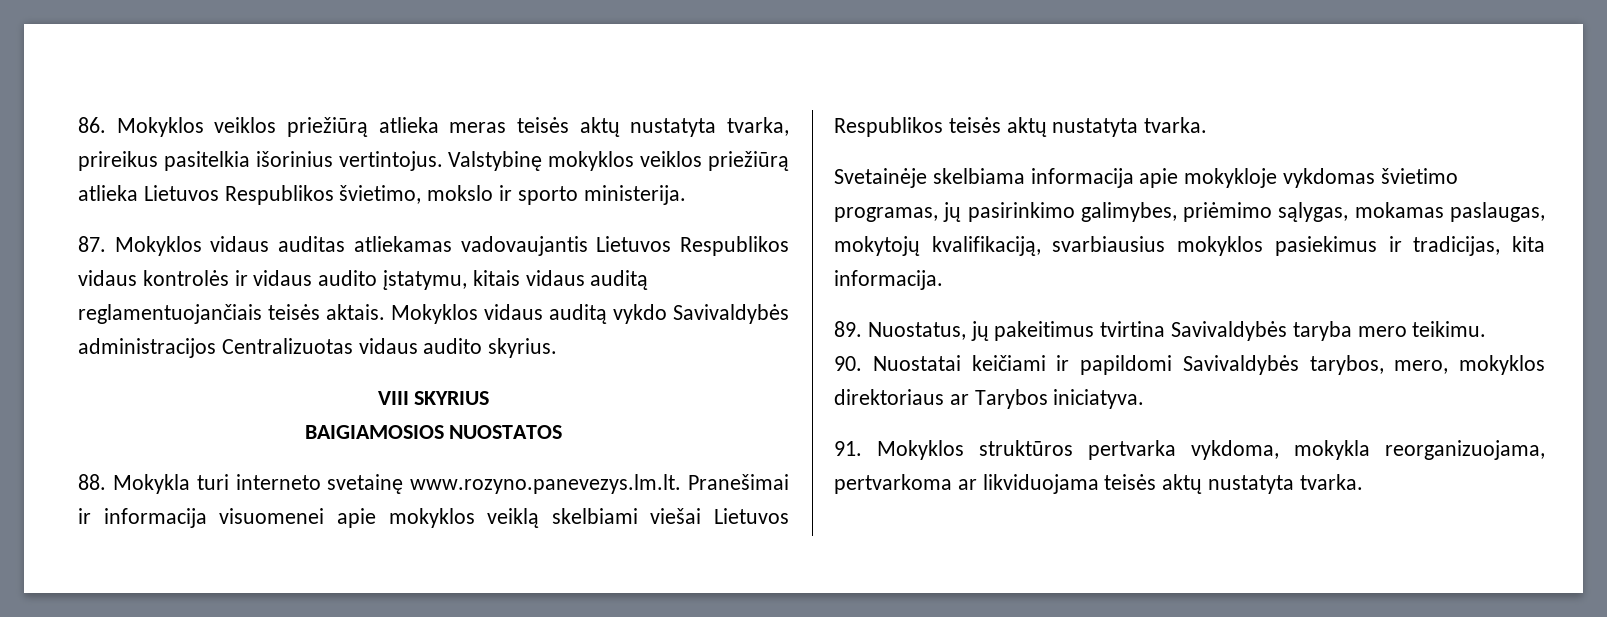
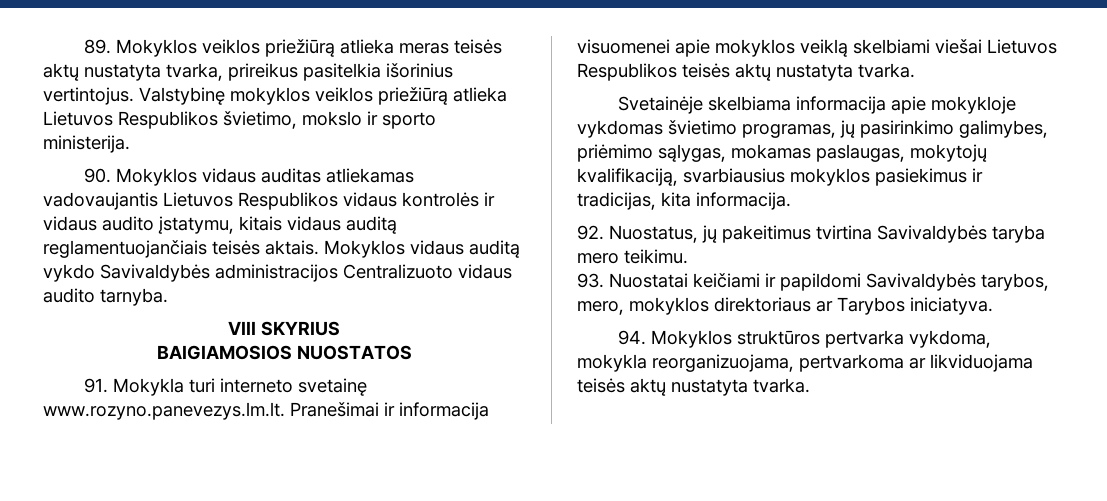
- 86. Mokyklos veiklos priežiūrą atlieka meras teisės aktų nustatyta tvarka, prireikus pasitelkia išorinius vertintojus.
+ 89. Mokyklos veiklos priežiūrą atlieka meras teisės aktų nustatyta tvarka, prireikus pasitelkia išorinius vertintojus.
- 87. Mokyklos vidaus auditas atliekamas vadovaujantis Lietuvos Respublikos vidaus kontrolės ir vidaus audito įstatymu, kitais vidaus auditą reglamentuojančiais teisės aktais.
+ 90. Mokyklos vidaus auditas atliekamas vadovaujantis Lietuvos Respublikos vidaus kontrolės ir vidaus audito įstatymu, kitais vidaus auditą reglamentuojančiais teisės aktais.
- Mokyklos vidaus auditą vykdo Savivaldybės administracijos Centralizuotas vidaus audito skyrius.
+ Mokyklos vidaus auditą vykdo Savivaldybės administracijos Centralizuoto vidaus audito tarnyba.
- 88. Mokykla turi interneto svetainę www.rozyno.panevezys.lm.lt. Pranešimai ir informacija visuomenei apie mokyklos veiklą skelbiami viešai Lietuvos Respublikos teisės aktų nustatyta tvarka.
+ 91. Mokykla turi interneto svetainę www.rozyno.panevezys.lm.lt. Pranešimai ir informacija visuomenei apie mokyklos veiklą skelbiami viešai Lietuvos Respublikos teisės aktų nustatyta tvarka.
- 89. Nuostatus, jų pakeitimus tvirtina Savivaldybės taryba mero teikimu.
+ 92. Nuostatus, jų pakeitimus tvirtina Savivaldybės taryba mero teikimu.
- 90. Nuostatai keičiami ir papildomi Savivaldybės tarybos, mero, mokyklos direktoriaus ar Tarybos iniciatyva.
+ 93. Nuostatai keičiami ir papildomi Savivaldybės tarybos, mero, mokyklos direktoriaus ar Tarybos iniciatyva.
- 91. Mokyklos struktūros pertvarka vykdoma, mokykla reorganizuojama, pertvarkoma ar likviduojama teisės aktų nustatyta tvarka.
+ 94. Mokyklos struktūros pertvarka vykdoma, mokykla reorganizuojama, pertvarkoma ar likviduojama teisės aktų nustatyta tvarka.

